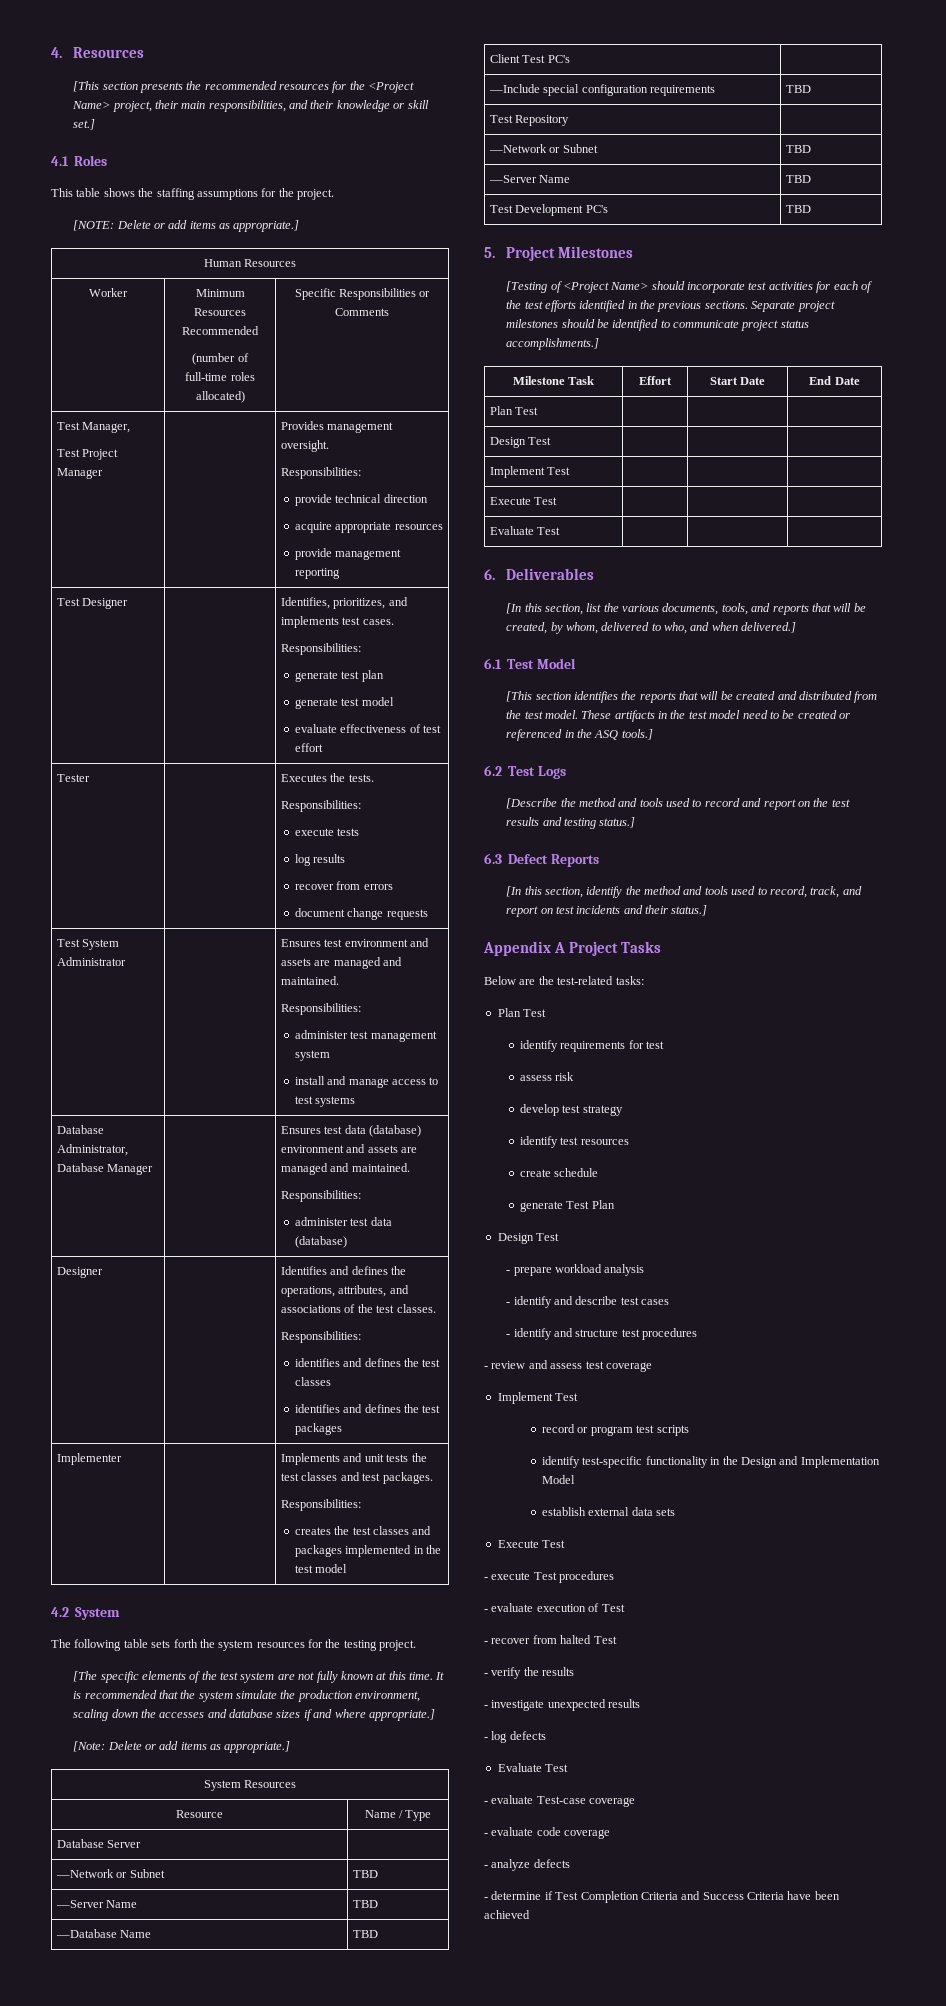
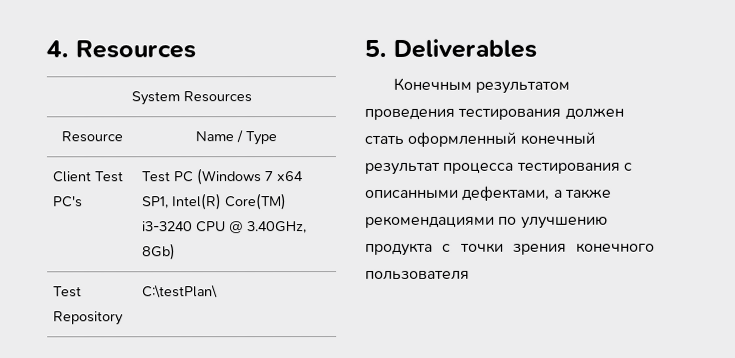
- [This section presents the recommended resources for the <Project Name> project, their main responsibilities, and their knowledge or skill set.]
- 4.1 Roles
- This table shows the staffing assumptions for the project.
- [NOTE: Delete or add items as appropriate.]
- Human Resources
- Worker | Minimum Resources Recommended
- (number of full-time roles allocated) | Specific Responsibilities or Comments
- Test Manager,
- Test Project Manager | | Provides management oversight.
- Responsibilities:
- provide technical direction
- acquire appropriate resources
- provide management reporting
- Test Designer | | Identifies, prioritizes, and implements test cases.
- Responsibilities:
- generate test plan
- generate test model
- evaluate effectiveness of test effort
- Tester | | Executes the tests.
- Responsibilities:
- execute tests
- log results
- recover from errors
- document change requests
- Test System Administrator | | Ensures test environment and assets are managed and maintained.
- Responsibilities:
- administer test management system
- install and manage access to test systems
- Database Administrator, Database Manager | | Ensures test data (database) environment and assets are managed and maintained.
- Responsibilities:
- administer test data (database)
- Designer | | Identifies and defines the operations, attributes, and associations of the test classes.
- Responsibilities:
- identifies and defines the test classes
- identifies and defines the test packages
- Implementer | | Implements and unit tests the test classes and test packages.
- Responsibilities:
- creates the test classes and packages implemented in the test model
- 4.2 System
- The following table sets forth the system resources for the testing project.
- [The specific elements of the test system are not fully known at this time. It is recommended that the system simulate the production environment, scaling down the accesses and database sizes if and where appropriate.]
- [Note: Delete or add items as appropriate.]
- Database Server |
- —Network or Subnet | TBD
- —Server Name | TBD
- —Database Name | TBD
- Client Test PC's |
- —Include special configuration requirements | TBD
- Test Repository |
- —Network or Subnet | TBD
- —Server Name | TBD
- Test Development PC's | TBD
- 5. Project Milestones
- [Testing of <Project Name> should incorporate test activities for each of the test efforts identified in the previous sections. Separate project milestones should be identified to communicate project status accomplishments.]
- Milestone Task | Effort | Start Date | End Date
- Plan Test | | |
- Design Test | | |
- Implement Test | | |
- Execute Test | | |
- Evaluate Test | | |
- 6. Deliverables
- [In this section, list the various documents, tools, and reports that will be created, by whom, delivered to who, and when delivered.]
- 6.1 Test Model
- [This section identifies the reports that will be created and distributed from the test model. These artifacts in the test model need to be created or referenced in the ASQ tools.]
- 6.2 Test Logs
- [Describe the method and tools used to record and report on the test results and testing status.]
- 6.3 Defect Reports
- [In this section, identify the method and tools used to record, track, and report on test incidents and their status.]
- Appendix A Project Tasks
- Below are the test-related tasks:
- Plan Test
- identify requirements for test
- assess risk
- develop test strategy
- identify test resources
- create schedule
- generate Test Plan
- Design Test
- - prepare workload analysis
- - identify and describe test cases
- - identify and structure test procedures
- - review and assess test coverage
- Implement Test
- record or program test scripts
- identify test-specific functionality in the Design and Implementation Model
- establish external data sets
- Execute Test
- - execute Test procedures
- - evaluate execution of Test
- - recover from halted Test
- - verify the results
- - investigate unexpected results
- - log defects
- Evaluate Test
- - evaluate Test-case coverage
- - evaluate code coverage
- - analyze defects
- - determine if Test Completion Criteria and Success Criteria have been achieved
+ Client Test PC's | Test PC (Windows 7 x64 SP1, Intel(R) Core(TM) i3-3240 CPU @ 3.40GHz, 8Gb)
+ Test Repository | C:\testPlan\
+ 5. Deliverables
+ Конечным результатом проведения тестирования должен стать оформленный конечный результат процесса тестирования с описанными дефектами, а также рекомендациями по улучшению продукта с точки зрения конечного пользователя

